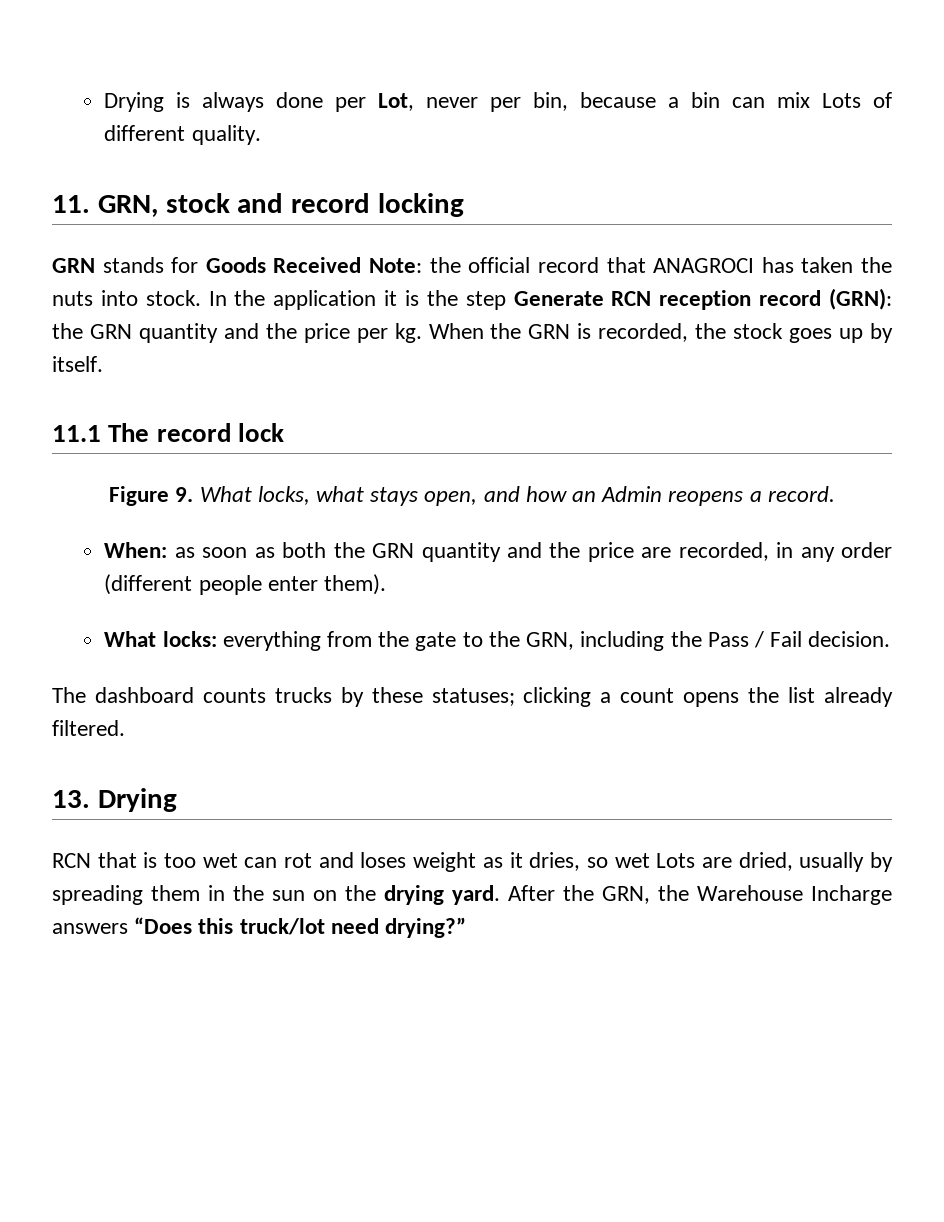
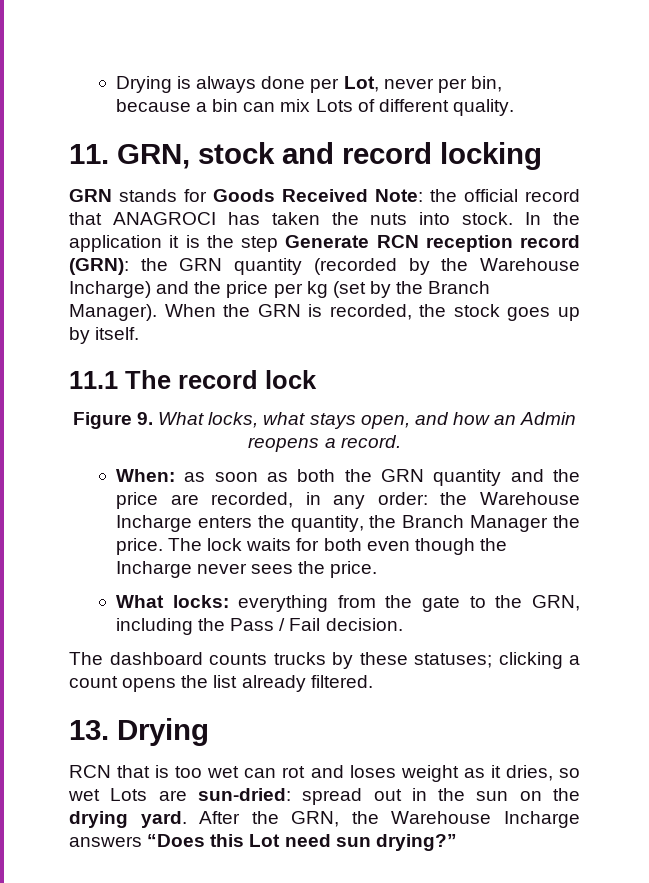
- In the application it is the step Generate RCN reception record (GRN): the GRN quantity and the price per kg.
+ In the application it is the step Generate RCN reception record (GRN): the GRN quantity (recorded by the Warehouse Incharge) and the price per kg (set by the Branch Manager).
- When: as soon as both the GRN quantity and the price are recorded, in any order (different people enter them).
+ When: as soon as both the GRN quantity and the price are recorded, in any order: the Warehouse Incharge enters the quantity, the Branch Manager the price. The lock waits for both even though the Incharge never sees the price.
- RCN that is too wet can rot and loses weight as it dries, so wet Lots are dried, usually by spreading them in the sun on the drying yard.
+ RCN that is too wet can rot and loses weight as it dries, so wet Lots are sun-dried: spread out in the sun on the drying yard.
- After the GRN, the Warehouse Incharge answers “Does this truck/lot need drying?”
+ After the GRN, the Warehouse Incharge answers “Does this Lot need sun drying?”

